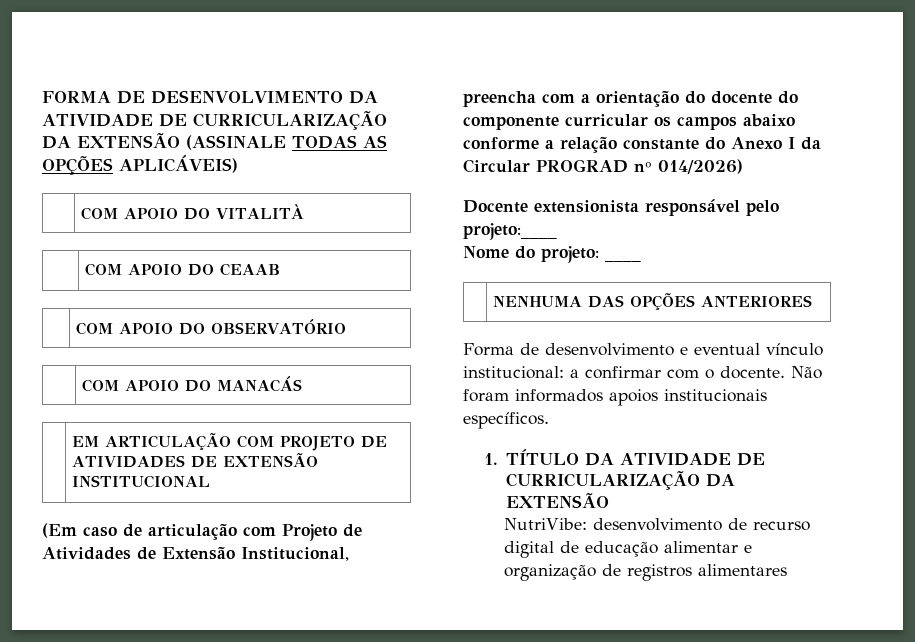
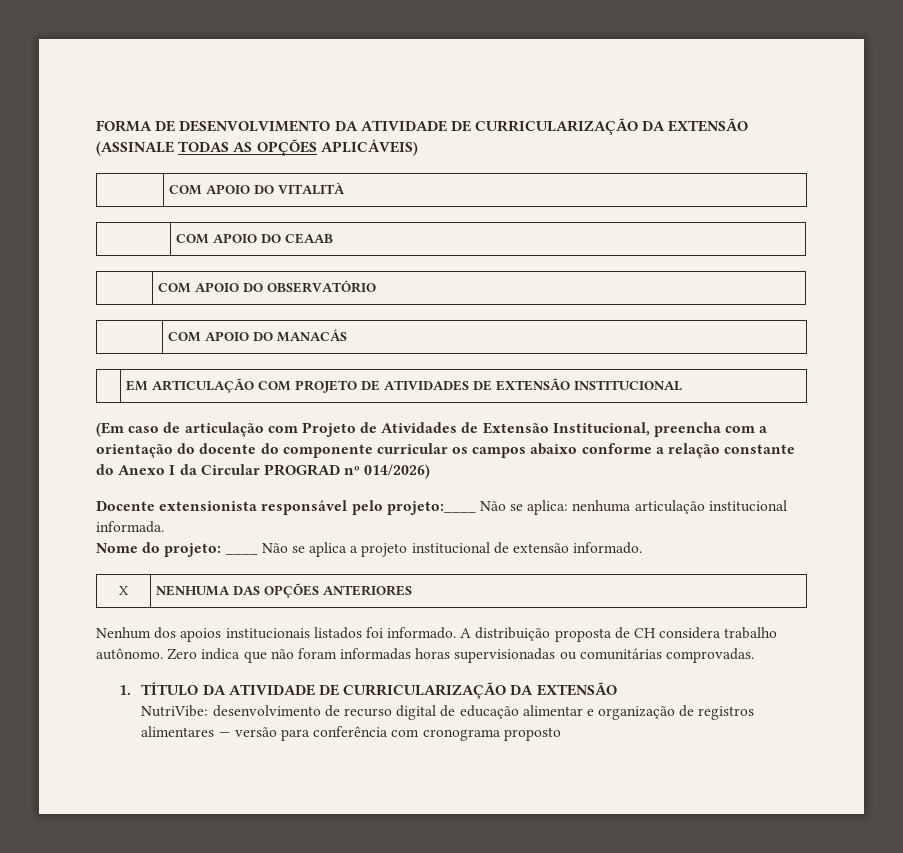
- Docente extensionista responsável pelo projeto:____
- Nome do projeto: ____
- | NENHUMA DAS OPÇÕES ANTERIORES
- Forma de desenvolvimento e eventual vínculo institucional: a confirmar com o docente. Não foram informados apoios institucionais específicos.
+ Docente extensionista responsável pelo projeto:____ Não se aplica: nenhuma articulação institucional informada.
+ Nome do projeto: ____ Não se aplica a projeto institucional de extensão informado.
+ X | NENHUMA DAS OPÇÕES ANTERIORES
+ Nenhum dos apoios institucionais listados foi informado. A distribuição proposta de CH considera trabalho autônomo. Zero indica que não foram informadas horas supervisionadas ou comunitárias comprovadas.
- NutriVibe: desenvolvimento de recurso digital de educação alimentar e organização de registros alimentares
+ NutriVibe: desenvolvimento de recurso digital de educação alimentar e organização de registros alimentares — versão para conferência com cronograma proposto

